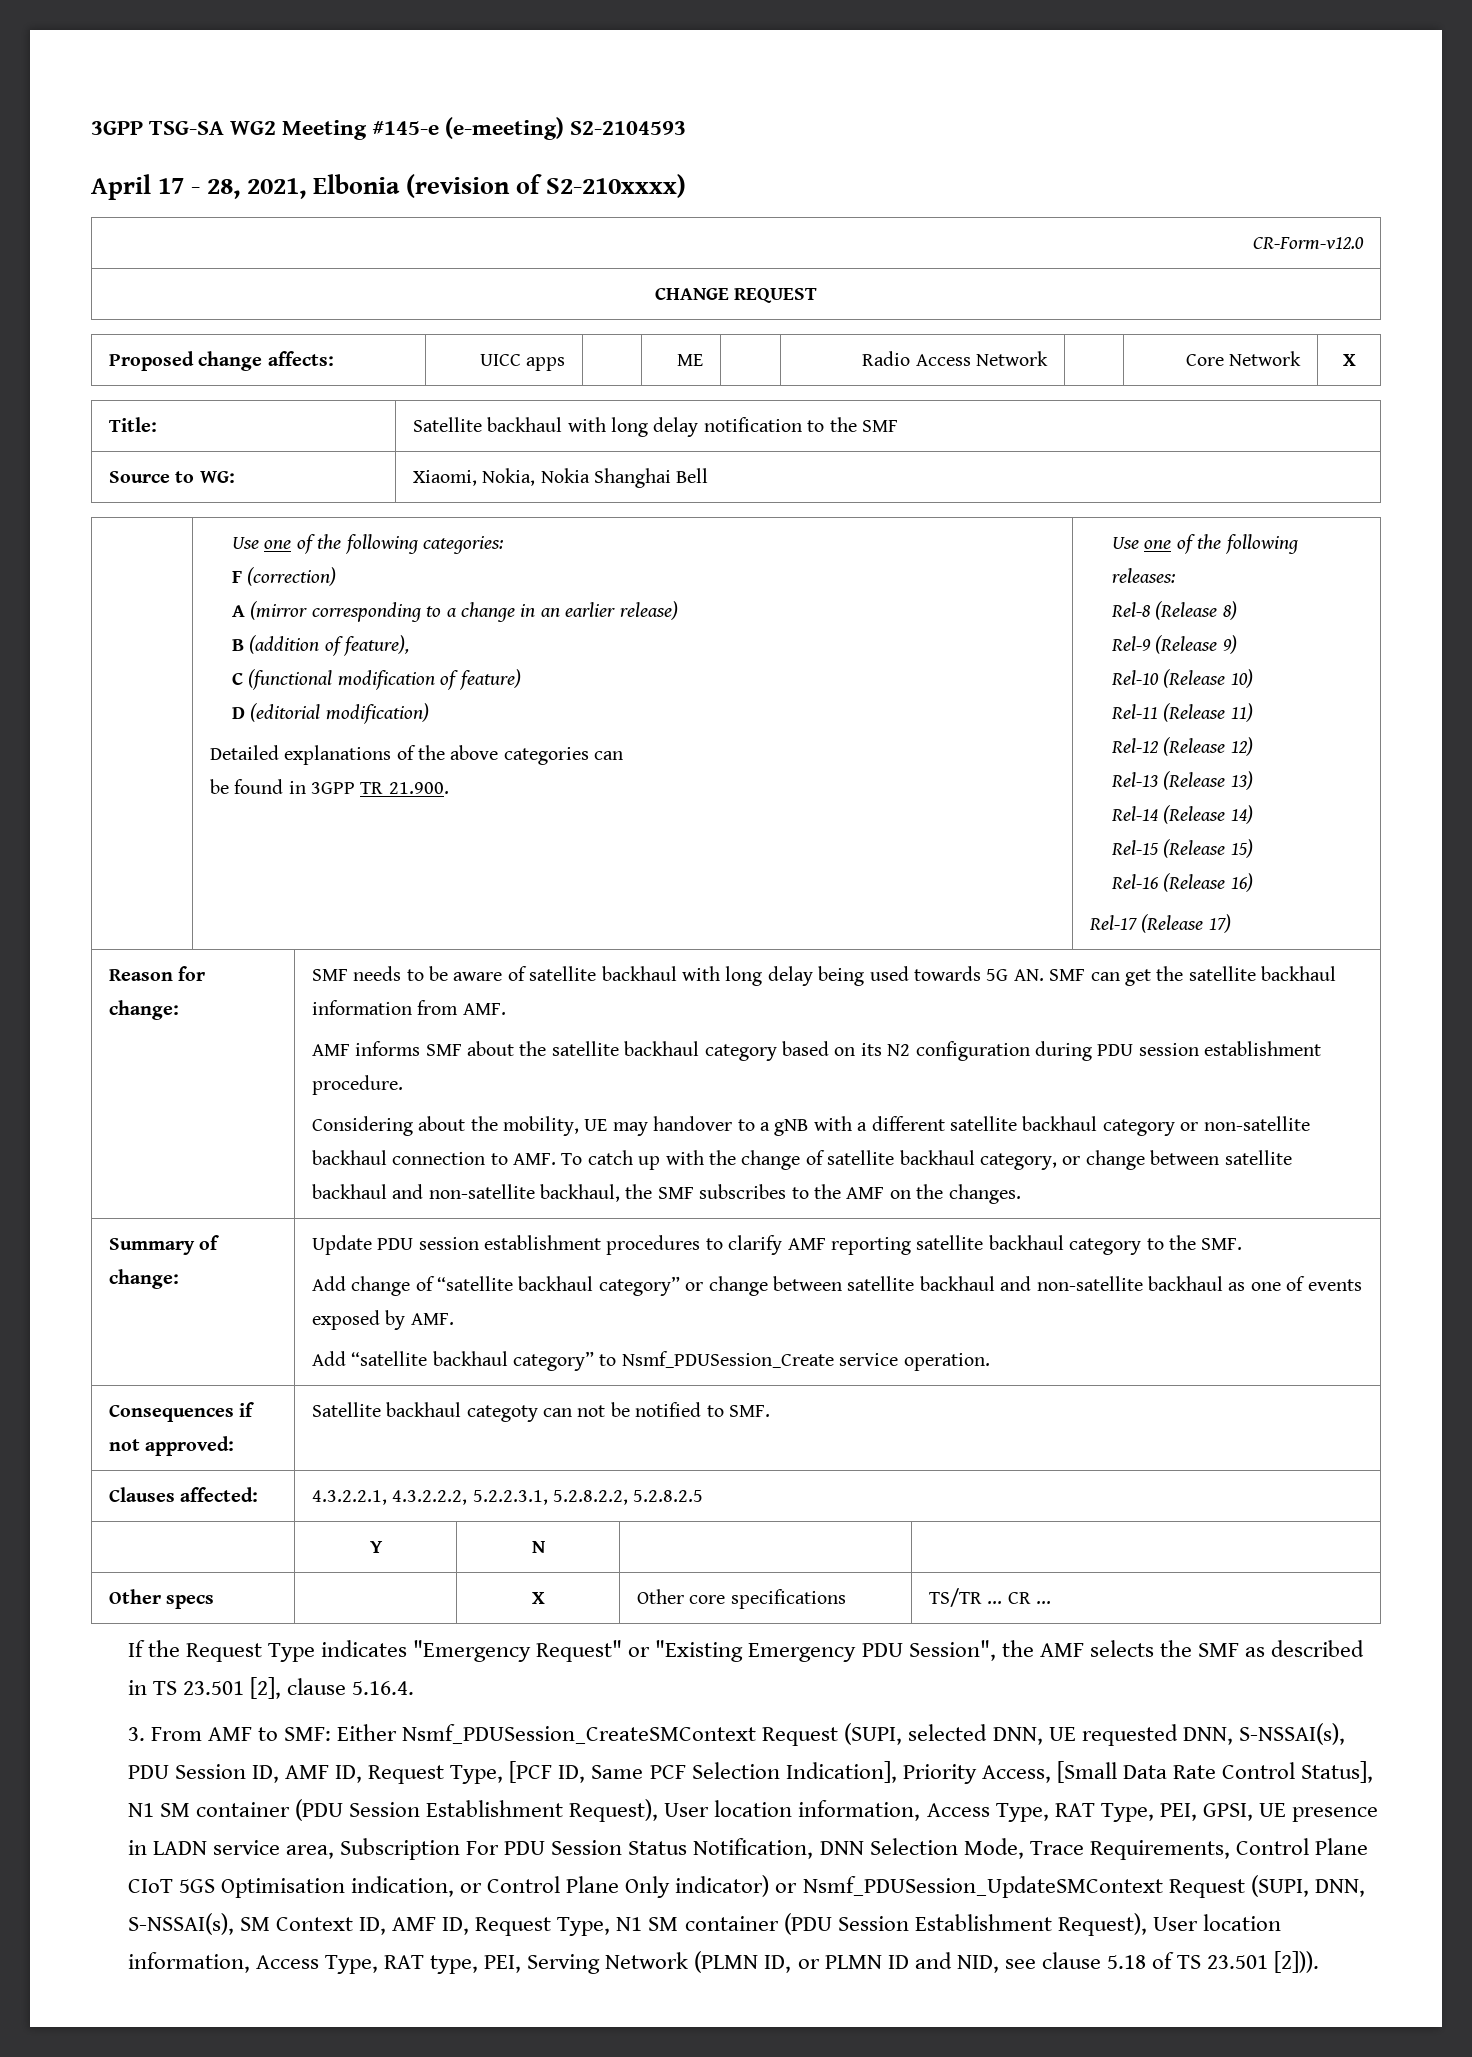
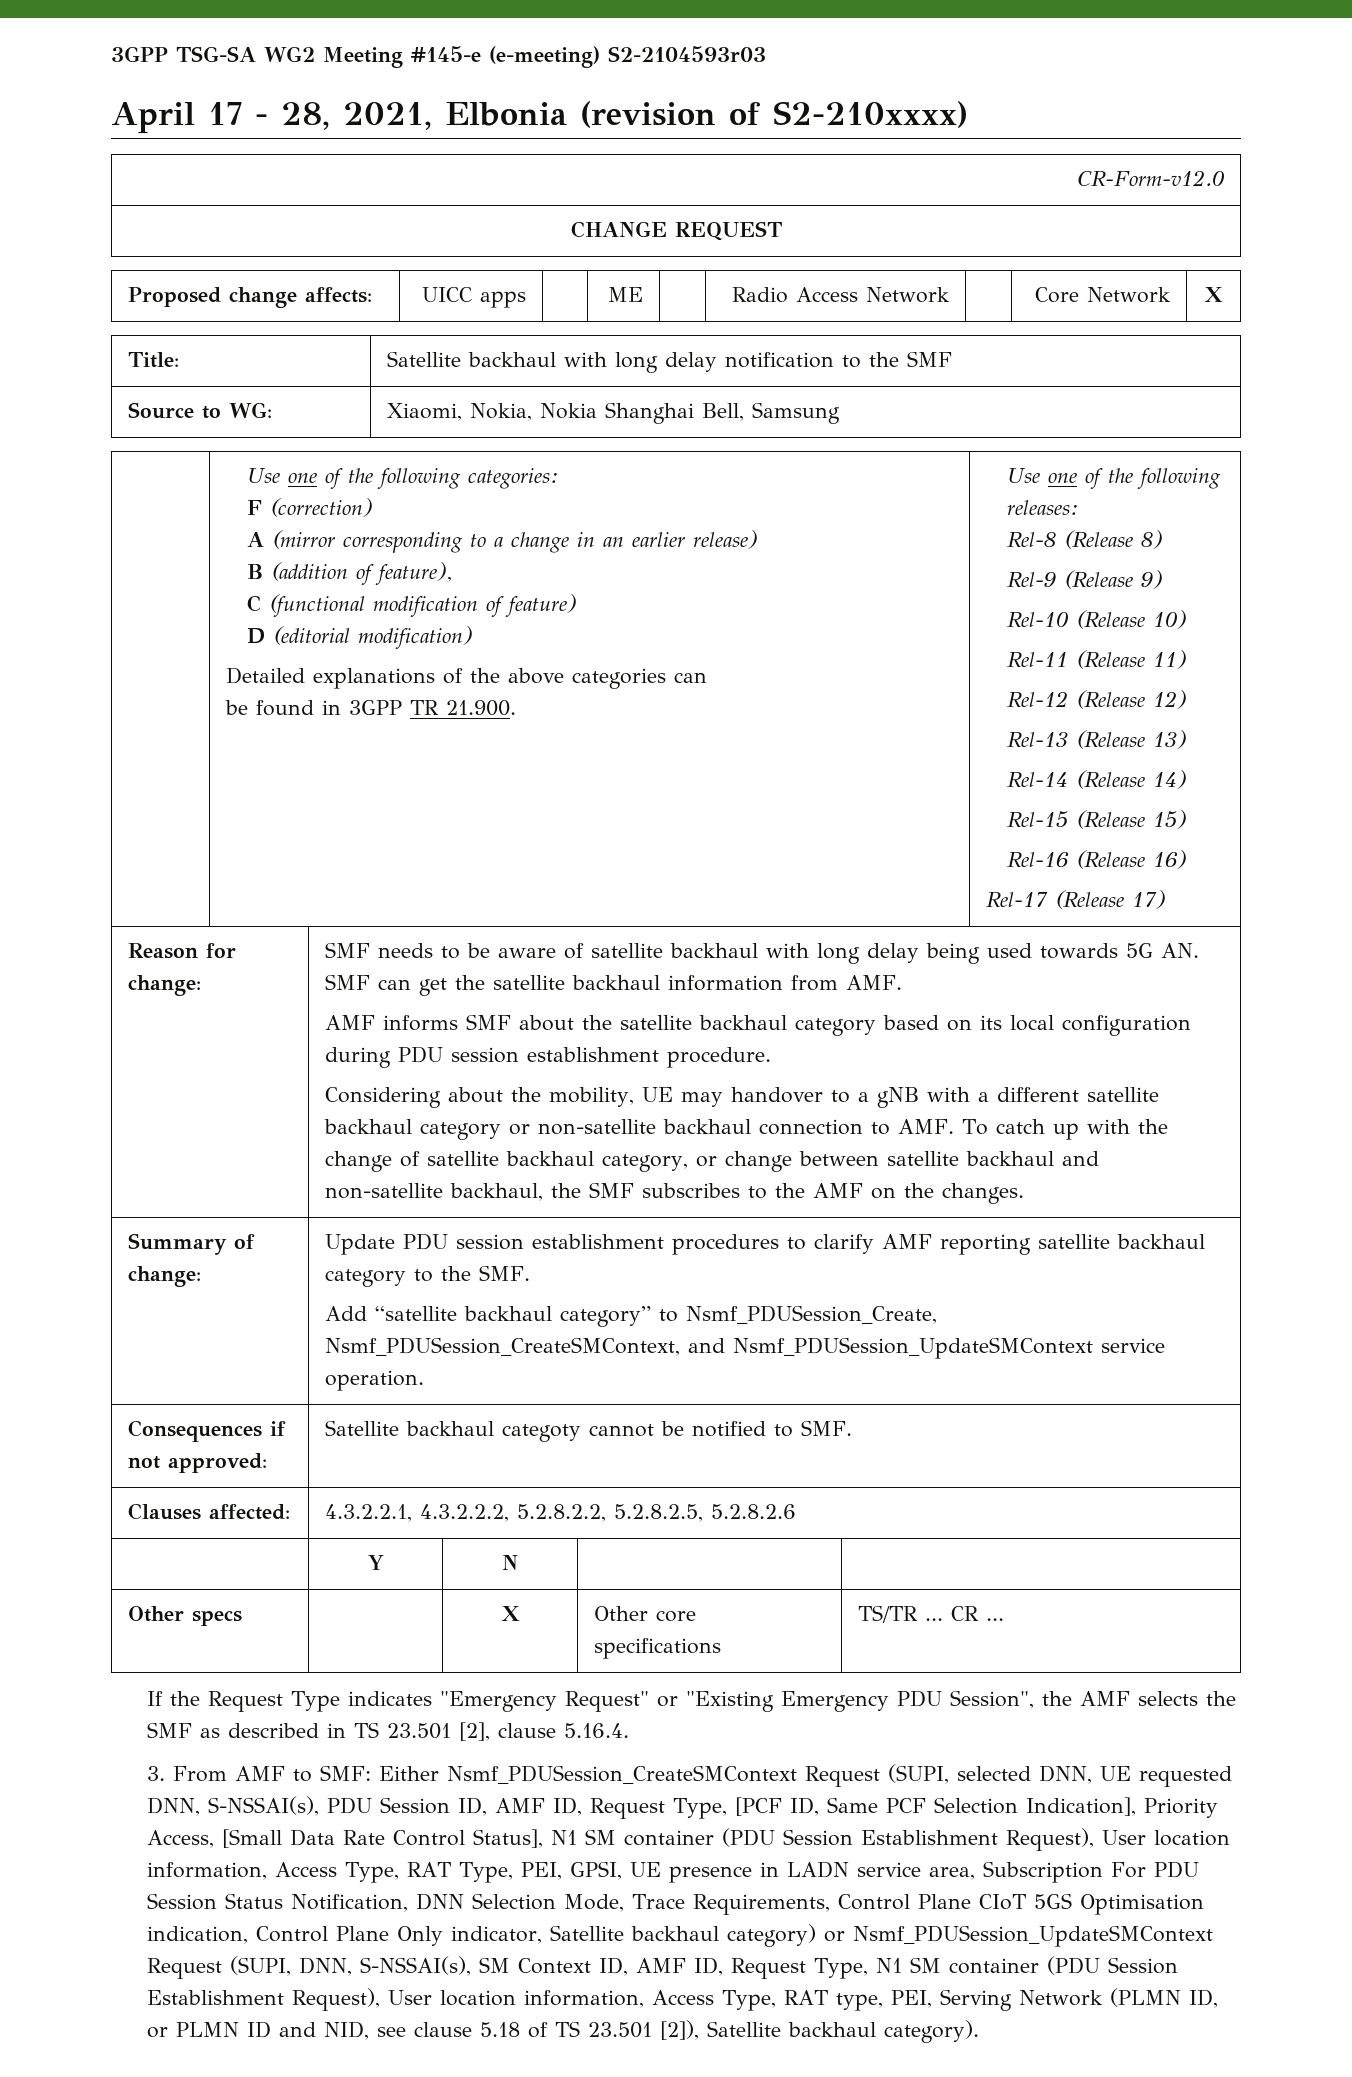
- 3GPP TSG-SA WG2 Meeting #145-e (e-meeting) S2-2104593
+ 3GPP TSG-SA WG2 Meeting #145-e (e-meeting) S2-2104593r03
- Source to WG: | Xiaomi, Nokia, Nokia Shanghai Bell
+ Source to WG: | Xiaomi, Nokia, Nokia Shanghai Bell, Samsung
- AMF informs SMF about the satellite backhaul category based on its N2 configuration during PDU session establishment procedure.
+ AMF informs SMF about the satellite backhaul category based on its local configuration during PDU session establishment procedure.
- Add change of “satellite backhaul category” or change between satellite backhaul and non-satellite backhaul as one of events exposed by AMF.
- Add “satellite backhaul category” to Nsmf_PDUSession_Create service operation.
+ Add “satellite backhaul category” to Nsmf_PDUSession_Create, Nsmf_PDUSession_CreateSMContext, and Nsmf_PDUSession_UpdateSMContext service operation.
- Consequences if not approved: | Satellite backhaul categoty can not be notified to SMF.
+ Consequences if not approved: | Satellite backhaul categoty cannot be notified to SMF.
- Clauses affected: | 4.3.2.2.1, 4.3.2.2.2, 5.2.2.3.1, 5.2.8.2.2, 5.2.8.2.5
+ Clauses affected: | 4.3.2.2.1, 4.3.2.2.2, 5.2.8.2.2, 5.2.8.2.5, 5.2.8.2.6
- Either Nsmf_PDUSession_CreateSMContext Request (SUPI, selected DNN, UE requested DNN, S-NSSAI(s), PDU Session ID, AMF ID, Request Type, [PCF ID, Same PCF Selection Indication], Priority Access, [Small Data Rate Control Status], N1 SM container (PDU Session Establishment Request), User location information, Access Type, RAT Type, PEI, GPSI, UE presence in LADN service area, Subscription For PDU Session Status Notification, DNN Selection Mode, Trace Requirements, Control Plane CIoT 5GS Optimisation indication, or Control Plane Only indicator) or Nsmf_PDUSession_UpdateSMContext Request (SUPI, DNN, S-NSSAI(s), SM Context ID, AMF ID, Request Type, N1 SM container (PDU Session Establishment Request), User location information, Access Type, RAT type, PEI, Serving Network (PLMN ID, or PLMN ID and NID, see clause 5.18 of TS 23.501 [2])).
+ Either Nsmf_PDUSession_CreateSMContext Request (SUPI, selected DNN, UE requested DNN, S-NSSAI(s), PDU Session ID, AMF ID, Request Type, [PCF ID, Same PCF Selection Indication], Priority Access, [Small Data Rate Control Status], N1 SM container (PDU Session Establishment Request), User location information, Access Type, RAT Type, PEI, GPSI, UE presence in LADN service area, Subscription For PDU Session Status Notification, DNN Selection Mode, Trace Requirements, Control Plane CIoT 5GS Optimisation indication, Control Plane Only indicator, Satellite backhaul category) or Nsmf_PDUSession_UpdateSMContext Request (SUPI, DNN, S-NSSAI(s), SM Context ID, AMF ID, Request Type, N1 SM container (PDU Session Establishment Request), User location information, Access Type, RAT type, PEI, Serving Network (PLMN ID, or PLMN ID and NID, see clause 5.18 of TS 23.501 [2]), Satellite backhaul category).

